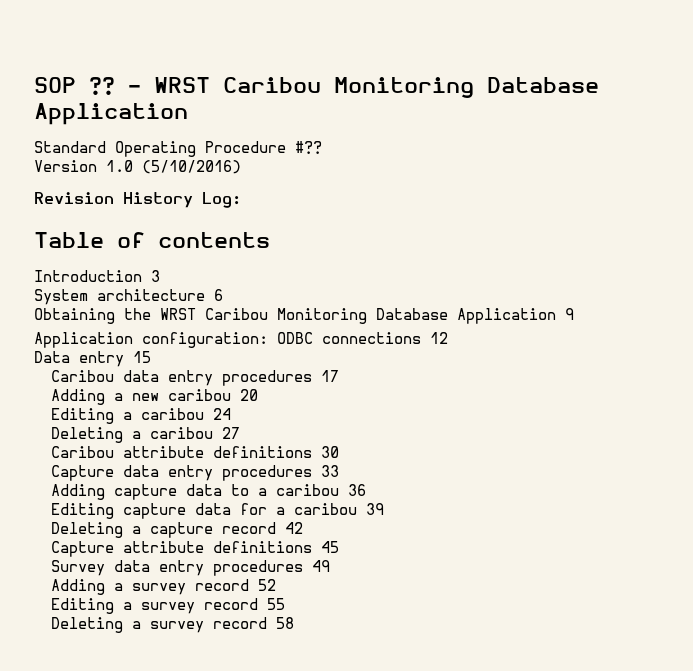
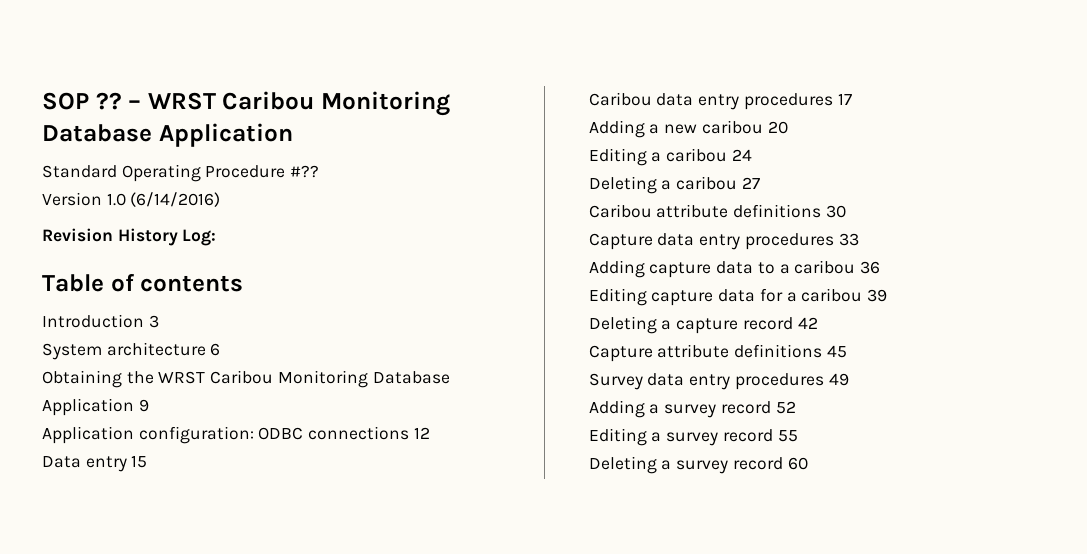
- Version 1.0 (5/10/2016)
+ Version 1.0 (6/14/2016)
- Deleting a survey record 58
+ Deleting a survey record 60

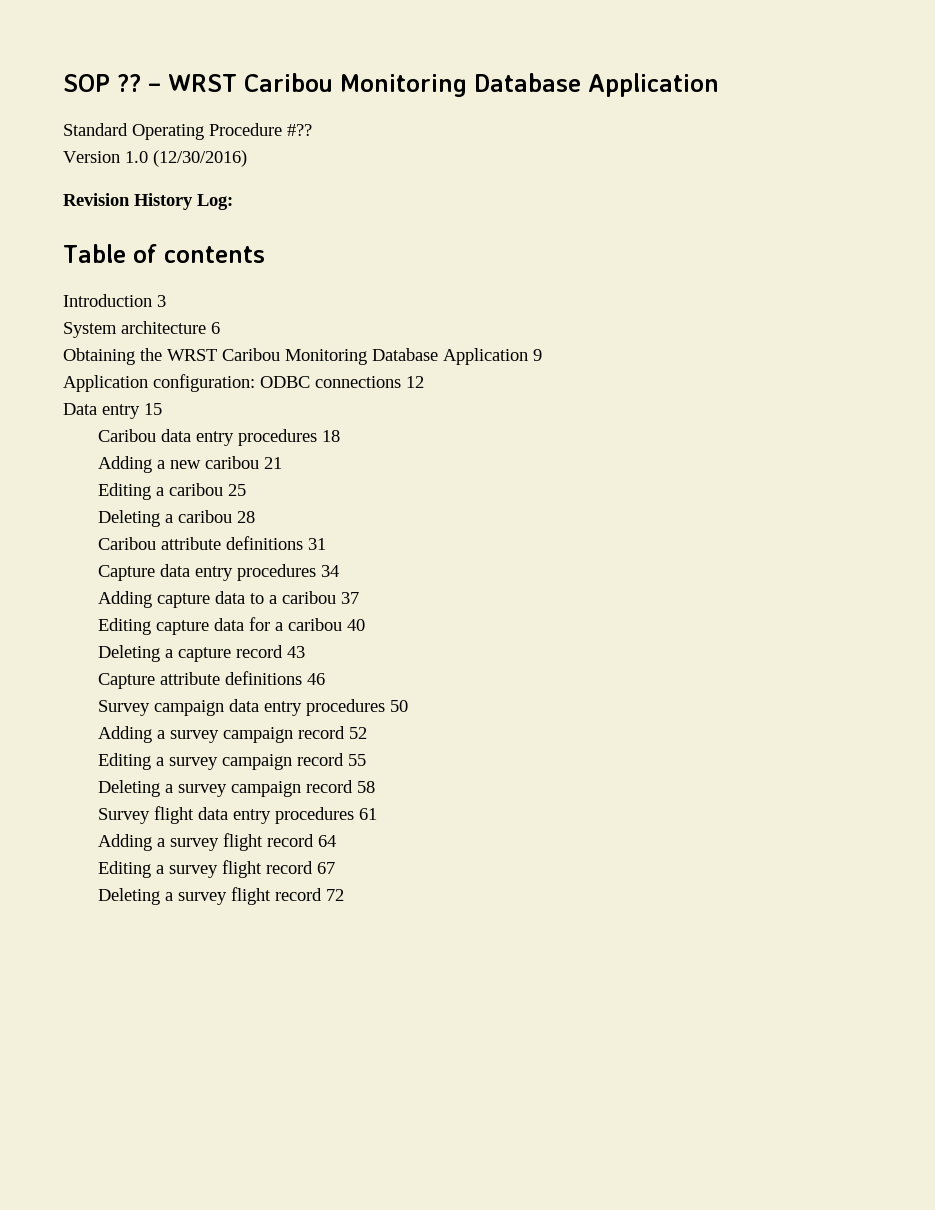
- Version 1.0 (6/14/2016)
+ Version 1.0 (12/30/2016)
- Caribou data entry procedures 17
+ Caribou data entry procedures 18
- Adding a new caribou 20
+ Adding a new caribou 21
- Editing a caribou 24
+ Editing a caribou 25
- Deleting a caribou 27
+ Deleting a caribou 28
- Caribou attribute definitions 30
+ Caribou attribute definitions 31
- Capture data entry procedures 33
+ Capture data entry procedures 34
- Adding capture data to a caribou 36
+ Adding capture data to a caribou 37
- Editing capture data for a caribou 39
+ Editing capture data for a caribou 40
- Deleting a capture record 42
+ Deleting a capture record 43
- Capture attribute definitions 45
- Survey data entry procedures 49
- Adding a survey record 52
+ Capture attribute definitions 46
+ Survey campaign data entry procedures 50
+ Adding a survey campaign record 52
- Editing a survey record 55
+ Editing a survey campaign record 55
- Deleting a survey record 60
+ Deleting a survey campaign record 58
+ Survey flight data entry procedures 61
+ Adding a survey flight record 64
+ Editing a survey flight record 67
+ Deleting a survey flight record 72

